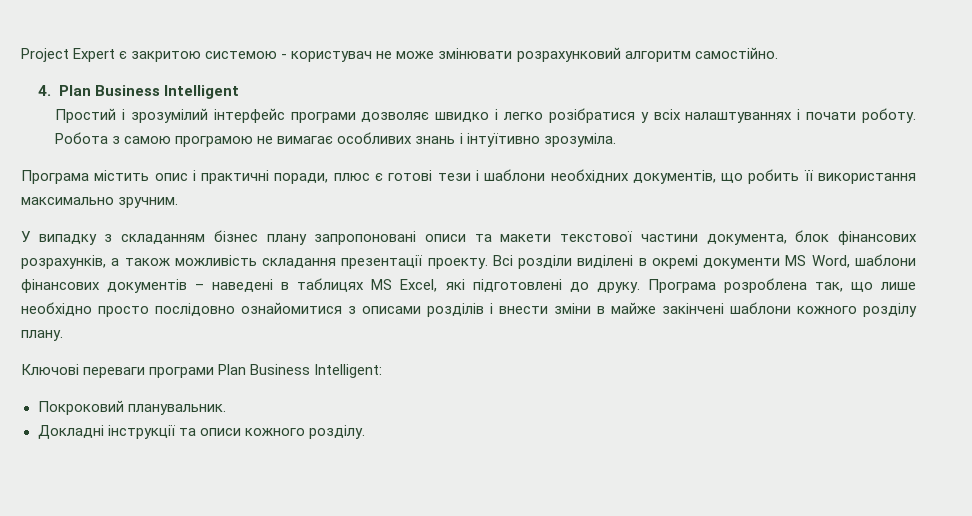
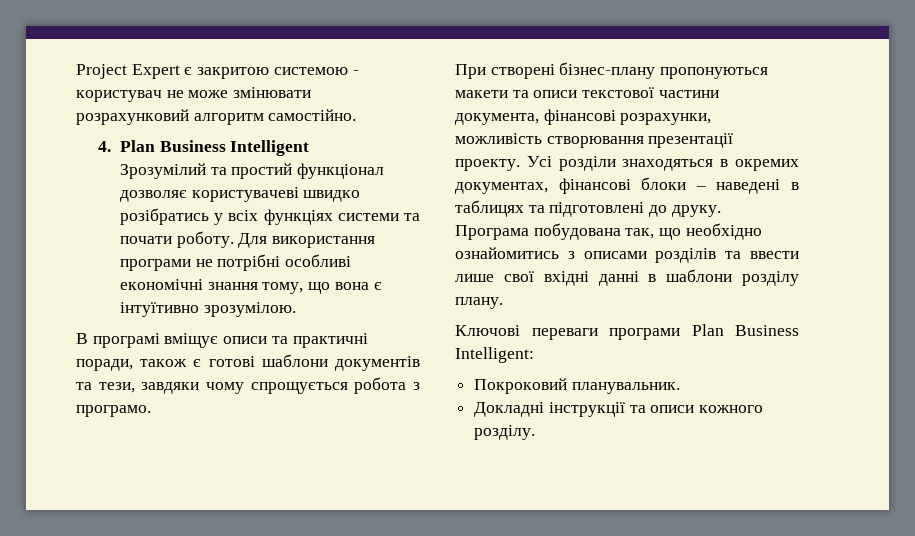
- Простий і зрозумілий інтерфейс програми дозволяє швидко і легко розібратися у всіх налаштуваннях і почати роботу. Робота з самою програмою не вимагає особливих знань і інтуїтивно зрозуміла.
- Програма містить опис і практичні поради, плюс є готові тези і шаблони необхідних документів, що робить її використання максимально зручним.
- У випадку з складанням бізнес плану запропоновані описи та макети текстової частини документа, блок фінансових розрахунків, а також можливість складання презентації проекту. Всі розділи виділені в окремі документи MS Word, шаблони фінансових документів – наведені в таблицях MS Excel, які підготовлені до друку.
+ Зрозумілий та простий функціонал дозволяє користувачеві швидко розібратись у всіх функціях системи та почати роботу. Для використання програми не потрібні особливі економічні знання тому, що вона є інтуїтивно зрозумілою.
+ В програмі вміщує описи та практичні поради, також є готові шаблони документів та тези, завдяки чому спрощується робота з програмо.
+ При створені бізнес-плану пропонуються макети та описи текстової частини документа, фінансові розрахунки, можливість створювання презентації проекту. Усі розділи знаходяться в окремих документах, фінансові блоки – наведені в таблицях та підготовлені до друку.
- Програма розроблена так, що лише необхідно просто послідовно ознайомитися з описами розділів і внести зміни в майже закінчені шаблони кожного розділу плану.
+ Програма побудована так, що необхідно ознайомитись з описами розділів та ввести лише свої вхідні данні в шаблони розділу плану.

